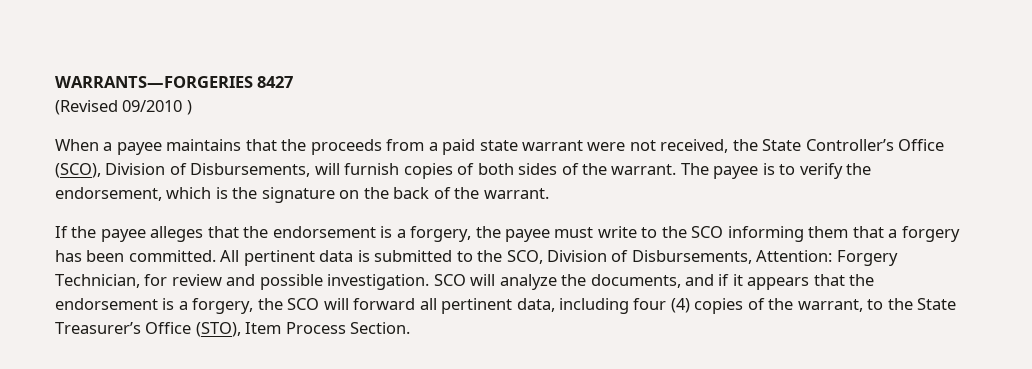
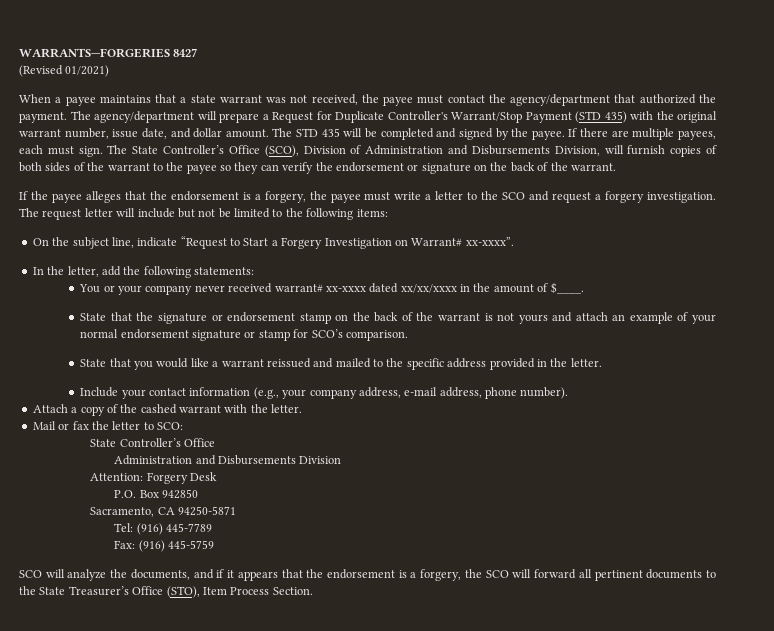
- (Revised 09/2010 )
+ (Revised 01/2021)
- When a payee maintains that the proceeds from a paid state warrant were not received, the State Controller’s Office (SCO), Division of Disbursements, will furnish copies of both sides of the warrant. The payee is to verify the endorsement, which is the signature on the back of the warrant.
+ When a payee maintains that a state warrant was not received, the payee must contact the agency/department that authorized the payment. The agency/department will prepare a Request for Duplicate Controller's Warrant/Stop Payment (STD 435) with the original warrant number, issue date, and dollar amount. The STD 435 will be completed and signed by the payee. If there are multiple payees, each must sign. The State Controller’s Office (SCO), Division of Administration and Disbursements Division, will furnish copies of both sides of the warrant to the payee so they can verify the endorsement or signature on the back of the warrant.
- If the payee alleges that the endorsement is a forgery, the payee must write to the SCO informing them that a forgery has been committed. All pertinent data is submitted to the SCO, Division of Disbursements, Attention: Forgery Technician, for review and possible investigation. SCO will analyze the documents, and if it appears that the endorsement is a forgery, the SCO will forward all pertinent data, including four (4) copies of the warrant, to the State Treasurer’s Office (STO), Item Process Section.
+ If the payee alleges that the endorsement is a forgery, the payee must write a letter to the SCO and request a forgery investigation. The request letter will include but not be limited to the following items:
+ On the subject line, indicate “Request to Start a Forgery Investigation on Warrant# xx-xxxx”.
+ In the letter, add the following statements:
+ You or your company never received warrant# xx-xxxx dated xx/xx/xxxx in the amount of $____.
+ State that the signature or endorsement stamp on the back of the warrant is not yours and attach an example of your normal endorsement signature or stamp for SCO’s comparison.
+ State that you would like a warrant reissued and mailed to the specific address provided in the letter.
+ Include your contact information (e.g., your company address, e-mail address, phone number).
+ Attach a copy of the cashed warrant with the letter.
+ Mail or fax the letter to SCO:
+ State Controller’s Office
+ Administration and Disbursements Division
+ Attention: Forgery Desk
+ P.O. Box 942850
+ Sacramento, CA 94250-5871
+ Tel: (916) 445-7789
+ Fax: (916) 445-5759
+ SCO will analyze the documents, and if it appears that the endorsement is a forgery, the SCO will forward all pertinent documents to the State Treasurer’s Office (STO), Item Process Section.

